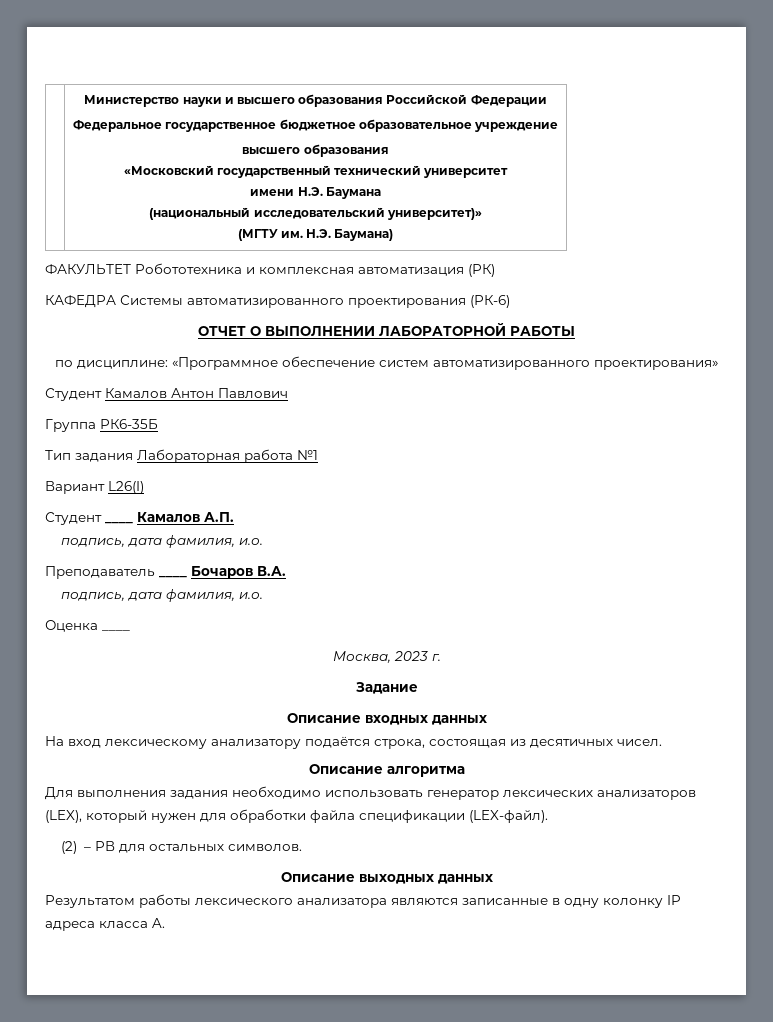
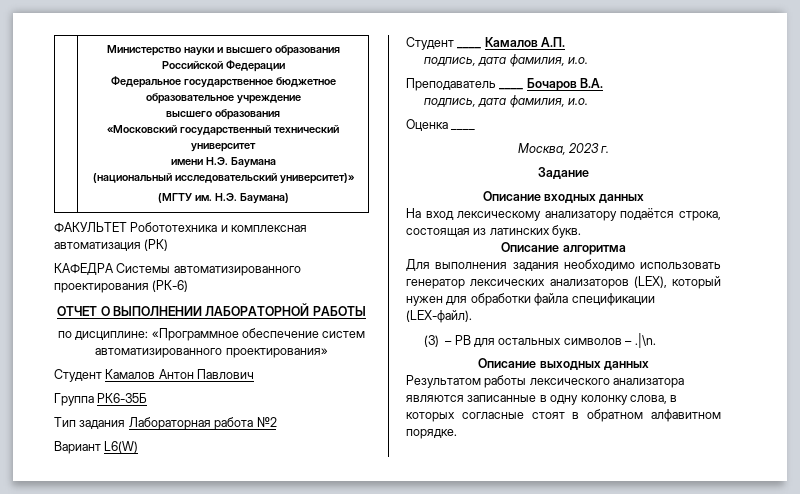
- Тип задания Лабораторная работа №1
+ Тип задания Лабораторная работа №2
- Вариант L26(I)
+ Вариант L6(W)
- На вход лексическому анализатору подаётся строка, состоящая из десятичных чисел.
+ На вход лексическому анализатору подаётся строка, состоящая из латинских букв.
- (2) – РВ для остальных символов.
+ (3) – РВ для остальных символов – .|\n.
- Результатом работы лексического анализатора являются записанные в одну колонку IP адреса класса A.
+ Результатом работы лексического анализатора являются записанные в одну колонку слова, в которых согласные стоят в обратном алфавитном порядке.

